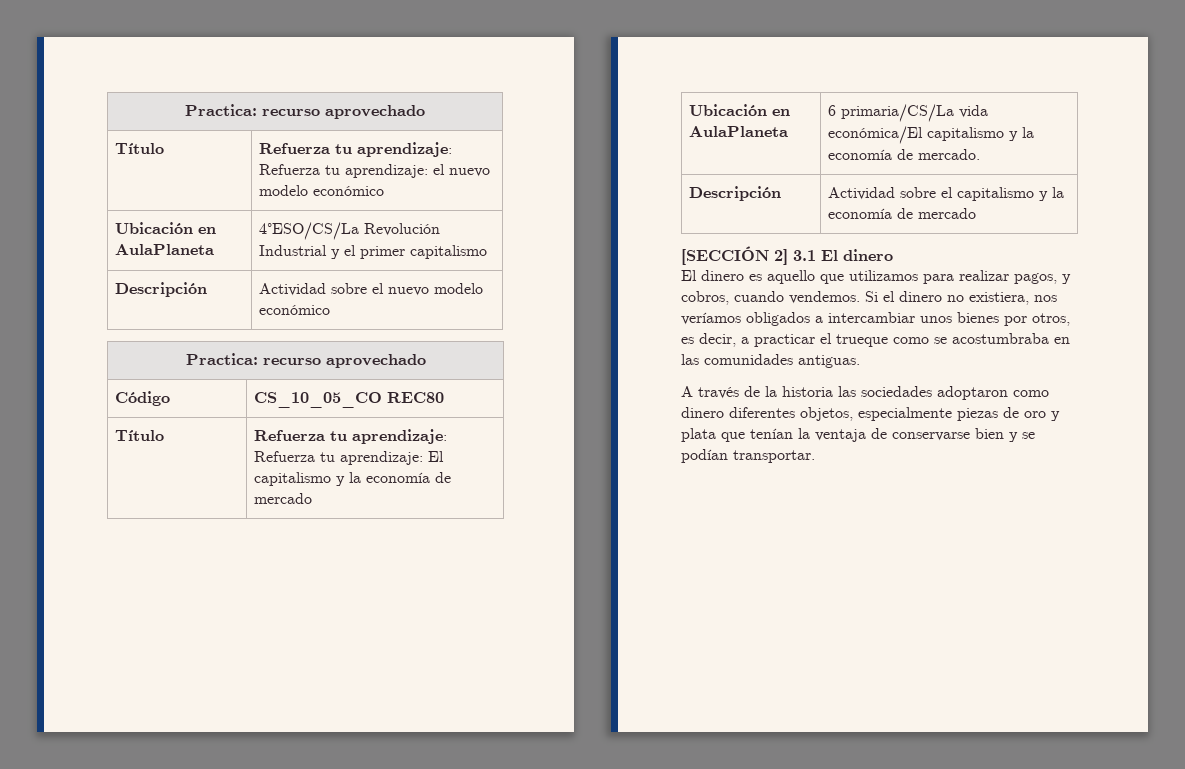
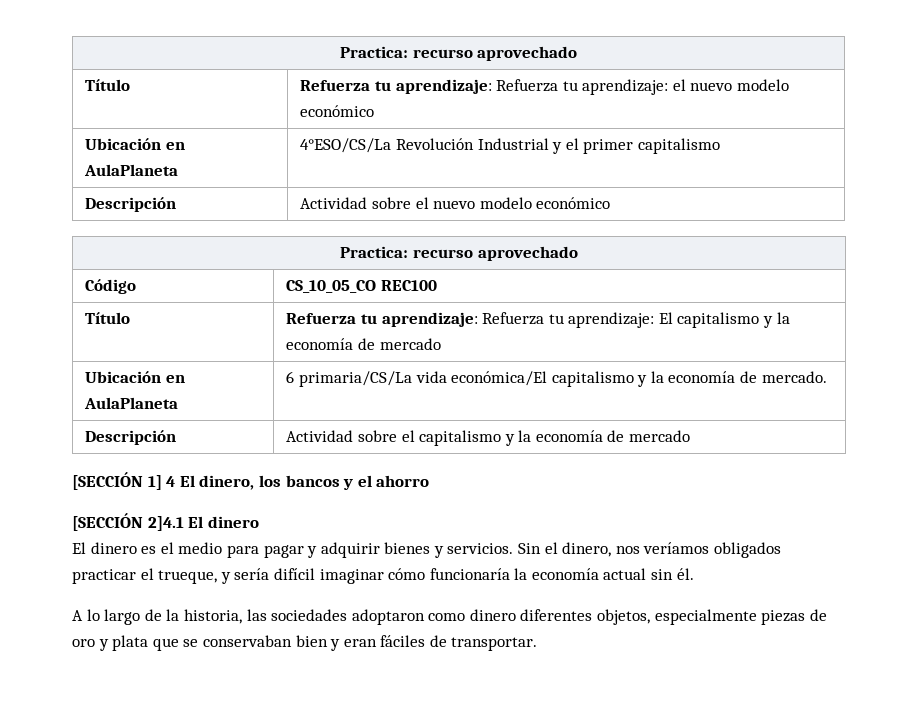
- Código | CS_10_05_CO REC80
+ Código | CS_10_05_CO REC100
- [SECCIÓN 2] 3.1 El dinero
+ [SECCIÓN 1] 4 El dinero, los bancos y el ahorro
+ [SECCIÓN 2]4.1 El dinero
- El dinero es aquello que utilizamos para realizar pagos, y cobros, cuando vendemos. Si el dinero no existiera, nos veríamos obligados a intercambiar unos bienes por otros, es decir, a practicar el trueque como se acostumbraba en las comunidades antiguas.
+ El dinero es el medio para pagar y adquirir bienes y servicios. Sin el dinero, nos veríamos obligados practicar el trueque, y sería difícil imaginar cómo funcionaría la economía actual sin él.
- A través de la historia las sociedades adoptaron como dinero diferentes objetos, especialmente piezas de oro y plata que tenían la ventaja de conservarse bien y se podían transportar.
+ A lo largo de la historia, las sociedades adoptaron como dinero diferentes objetos, especialmente piezas de oro y plata que se conservaban bien y eran fáciles de transportar.

